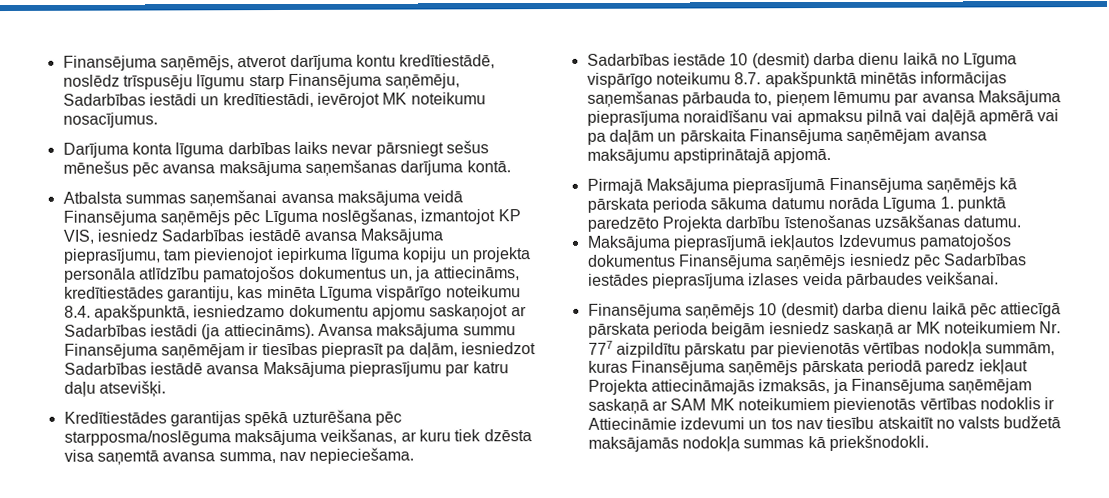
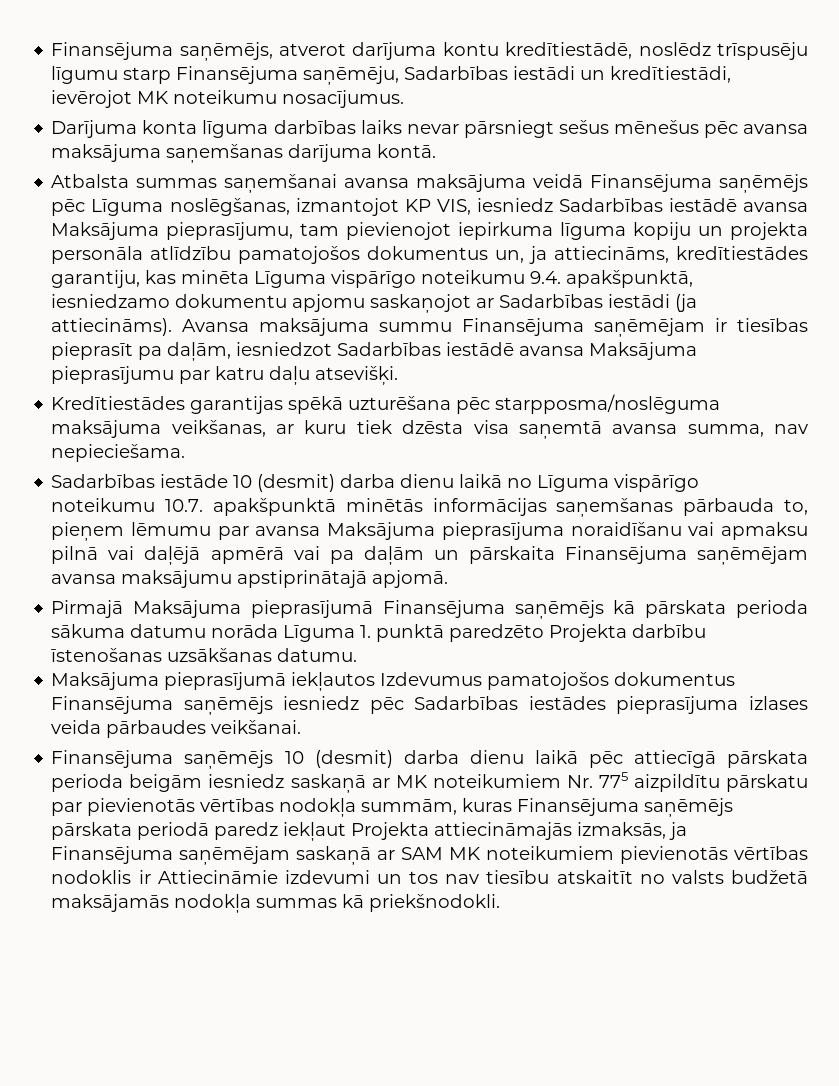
- Atbalsta summas saņemšanai avansa maksājuma veidā Finansējuma saņēmējs pēc Līguma noslēgšanas, izmantojot KP VIS, iesniedz Sadarbības iestādē avansa Maksājuma pieprasījumu, tam pievienojot iepirkuma līguma kopiju un projekta personāla atlīdzību pamatojošos dokumentus un, ja attiecināms, kredītiestādes garantiju, kas minēta Līguma vispārīgo noteikumu 8.4. apakšpunktā, iesniedzamo dokumentu apjomu saskaņojot ar Sadarbības iestādi (ja attiecināms).
+ Atbalsta summas saņemšanai avansa maksājuma veidā Finansējuma saņēmējs pēc Līguma noslēgšanas, izmantojot KP VIS, iesniedz Sadarbības iestādē avansa Maksājuma pieprasījumu, tam pievienojot iepirkuma līguma kopiju un projekta personāla atlīdzību pamatojošos dokumentus un, ja attiecināms, kredītiestādes garantiju, kas minēta Līguma vispārīgo noteikumu 9.4. apakšpunktā, iesniedzamo dokumentu apjomu saskaņojot ar Sadarbības iestādi (ja attiecināms).
- Sadarbības iestāde 10 (desmit) darba dienu laikā no Līguma vispārīgo noteikumu 8.7. apakšpunktā minētās informācijas saņemšanas pārbauda to, pieņem lēmumu par avansa Maksājuma pieprasījuma noraidīšanu vai apmaksu pilnā vai daļējā apmērā vai pa daļām un pārskaita Finansējuma saņēmējam avansa maksājumu apstiprinātajā apjomā.
+ Sadarbības iestāde 10 (desmit) darba dienu laikā no Līguma vispārīgo noteikumu 10.7. apakšpunktā minētās informācijas saņemšanas pārbauda to, pieņem lēmumu par avansa Maksājuma pieprasījuma noraidīšanu vai apmaksu pilnā vai daļējā apmērā vai pa daļām un pārskaita Finansējuma saņēmējam avansa maksājumu apstiprinātajā apjomā.
- Finansējuma saņēmējs 10 (desmit) darba dienu laikā pēc attiecīgā pārskata perioda beigām iesniedz saskaņā ar MK noteikumiem Nr. 777 aizpildītu pārskatu par pievienotās vērtības nodokļa summām, kuras Finansējuma saņēmējs pārskata periodā paredz iekļaut Projekta attiecināmajās izmaksās, ja Finansējuma saņēmējam saskaņā ar SAM MK noteikumiem pievienotās vērtības nodoklis ir Attiecināmie izdevumi un tos nav tiesību atskaitīt no valsts budžetā maksājamās nodokļa summas kā priekšnodokli.
+ Finansējuma saņēmējs 10 (desmit) darba dienu laikā pēc attiecīgā pārskata perioda beigām iesniedz saskaņā ar MK noteikumiem Nr. 775 aizpildītu pārskatu par pievienotās vērtības nodokļa summām, kuras Finansējuma saņēmējs pārskata periodā paredz iekļaut Projekta attiecināmajās izmaksās, ja Finansējuma saņēmējam saskaņā ar SAM MK noteikumiem pievienotās vērtības nodoklis ir Attiecināmie izdevumi un tos nav tiesību atskaitīt no valsts budžetā maksājamās nodokļa summas kā priekšnodokli.

